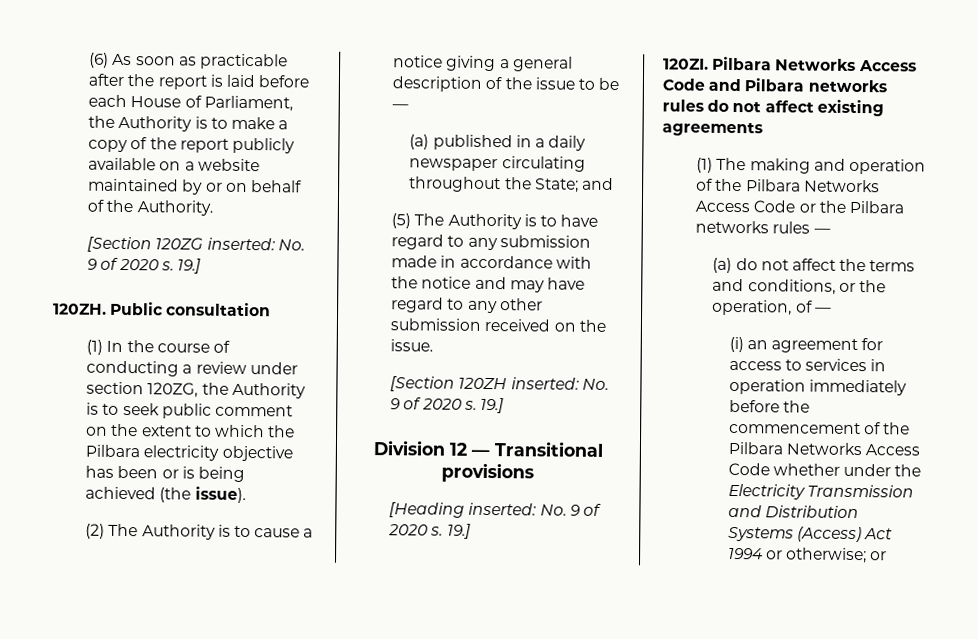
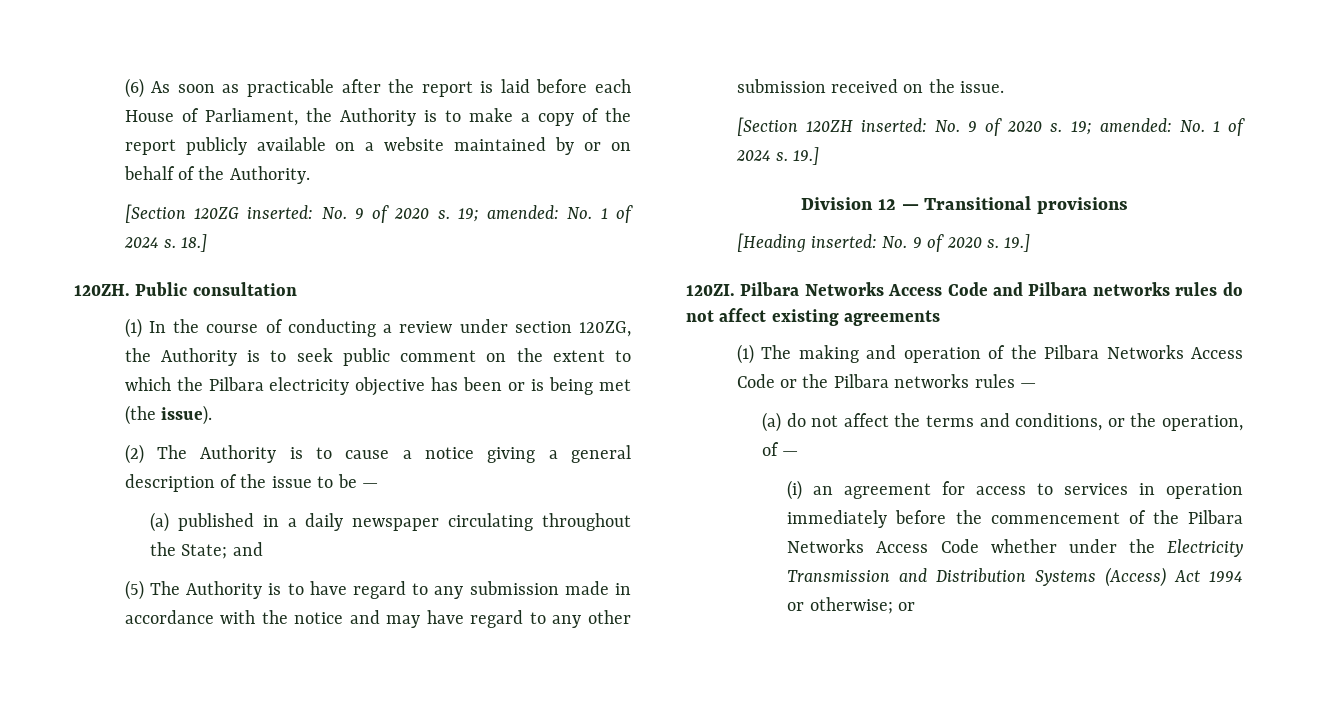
- [Section 120ZG inserted: No. 9 of 2020 s. 19.]
+ [Section 120ZG inserted: No. 9 of 2020 s. 19; amended: No. 1 of 2024 s. 18.]
- (1) In the course of conducting a review under section 120ZG, the Authority is to seek public comment on the extent to which the Pilbara electricity objective has been or is being achieved (the issue).
+ (1) In the course of conducting a review under section 120ZG, the Authority is to seek public comment on the extent to which the Pilbara electricity objective has been or is being met (the issue).
- [Section 120ZH inserted: No. 9 of 2020 s.
+ [Section 120ZH inserted: No. 9 of 2020 s. 19; amended: No. 1 of 2024 s.

